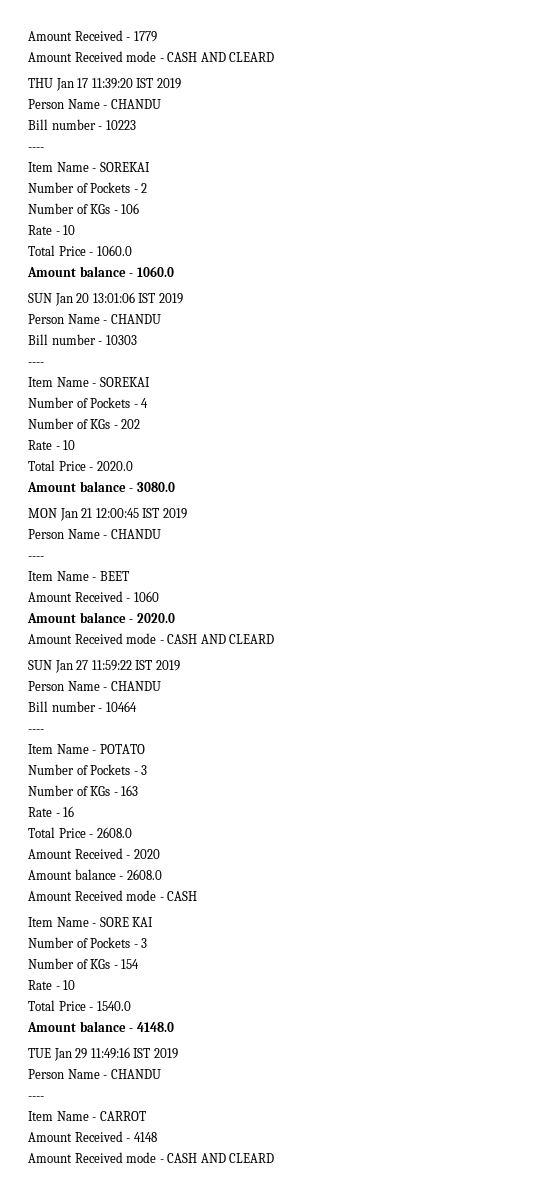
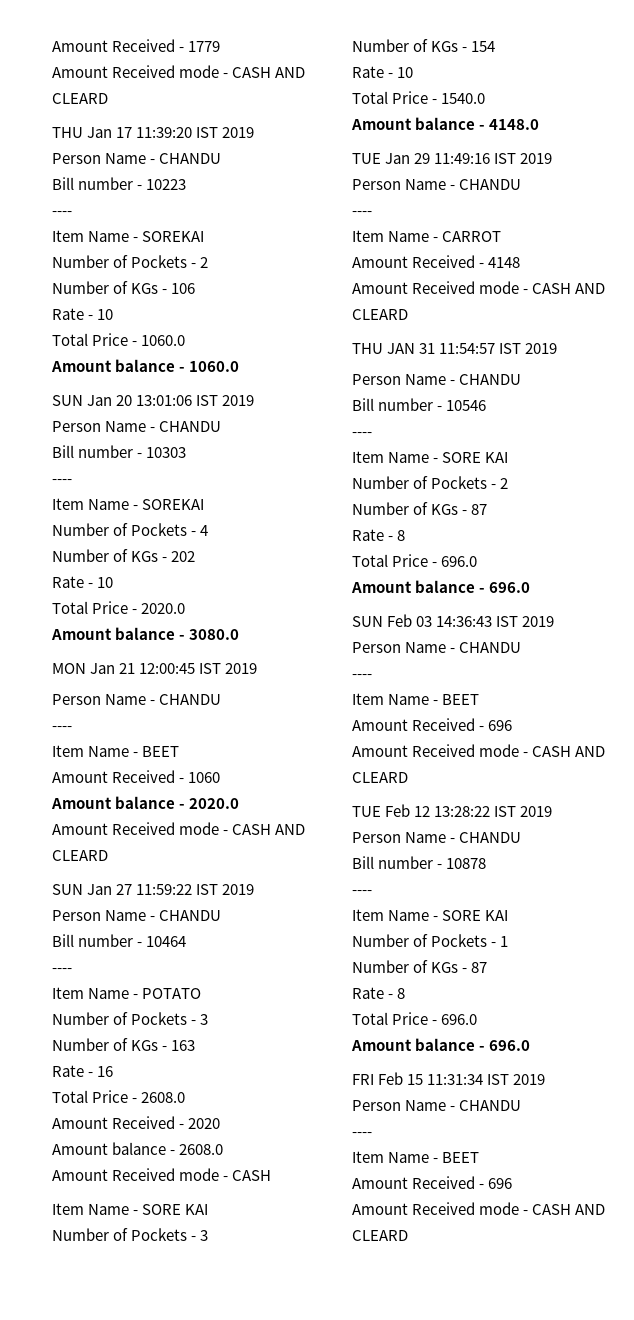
+ THU JAN 31 11:54:57 IST 2019
+ Person Name - CHANDU
+ Bill number - 10546
+ ----
+ Item Name - SORE KAI
+ Number of Pockets - 2
+ Number of KGs - 87
+ Rate - 8
+ Total Price - 696.0
+ Amount balance - 696.0
+ SUN Feb 03 14:36:43 IST 2019
+ Person Name - CHANDU
+ ----
+ Item Name - BEET
+ Amount Received - 696
+ Amount Received mode - CASH AND CLEARD
+ TUE Feb 12 13:28:22 IST 2019
+ Person Name - CHANDU
+ Bill number - 10878
+ ----
+ Item Name - SORE KAI
+ Number of Pockets - 1
+ Number of KGs - 87
+ Rate - 8
+ Total Price - 696.0
+ Amount balance - 696.0
+ FRI Feb 15 11:31:34 IST 2019
+ Person Name - CHANDU
+ ----
+ Item Name - BEET
+ Amount Received - 696
+ Amount Received mode - CASH AND CLEARD

